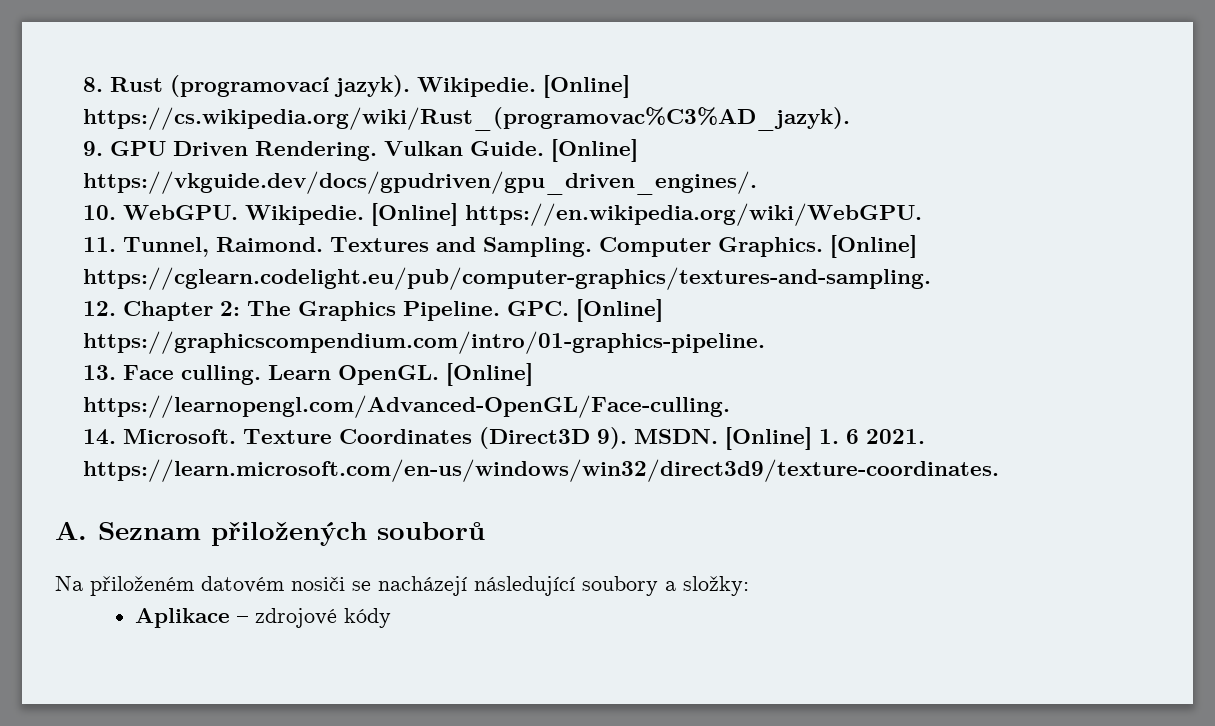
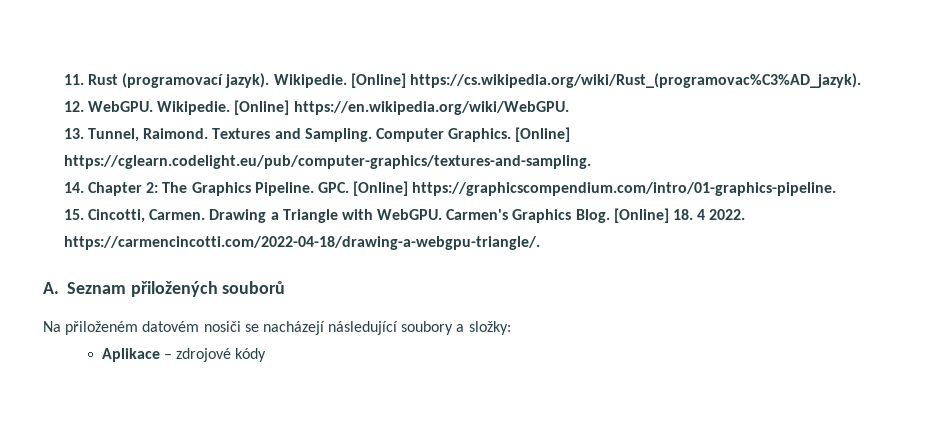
- 8. Rust (programovací jazyk).
+ 11. Rust (programovací jazyk).
- 9. GPU Driven Rendering. Vulkan Guide. [Online] https://vkguide.dev/docs/gpudriven/gpu_driven_engines/.
- 10. WebGPU.
+ 12. WebGPU.
- 11. Tunnel, Raimond.
+ 13. Tunnel, Raimond.
- 12. Chapter 2: The Graphics Pipeline.
+ 14. Chapter 2: The Graphics Pipeline.
- 13. Face culling. Learn OpenGL. [Online] https://learnopengl.com/Advanced-OpenGL/Face-culling.
- 14. Microsoft. Texture Coordinates (Direct3D 9). MSDN. [Online] 1. 6 2021. https://learn.microsoft.com/en-us/windows/win32/direct3d9/texture-coordinates.
+ 15. Cincotti, Carmen. Drawing a Triangle with WebGPU. Carmen's Graphics Blog. [Online] 18. 4 2022. https://carmencincotti.com/2022-04-18/drawing-a-webgpu-triangle/.

